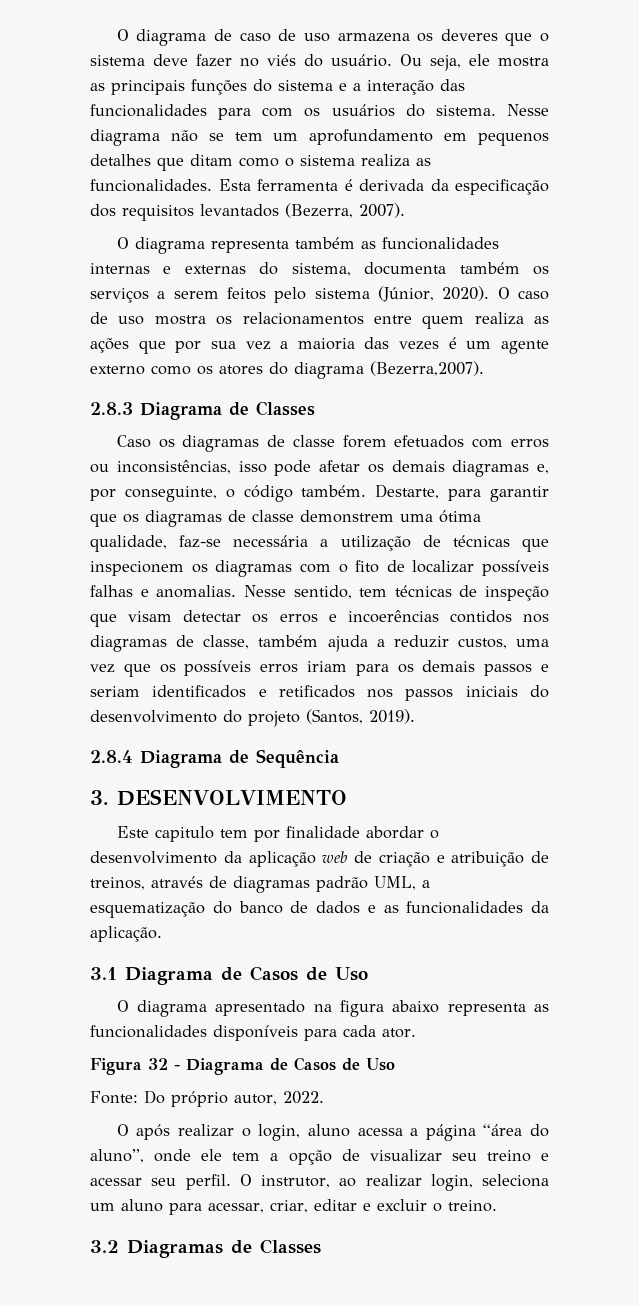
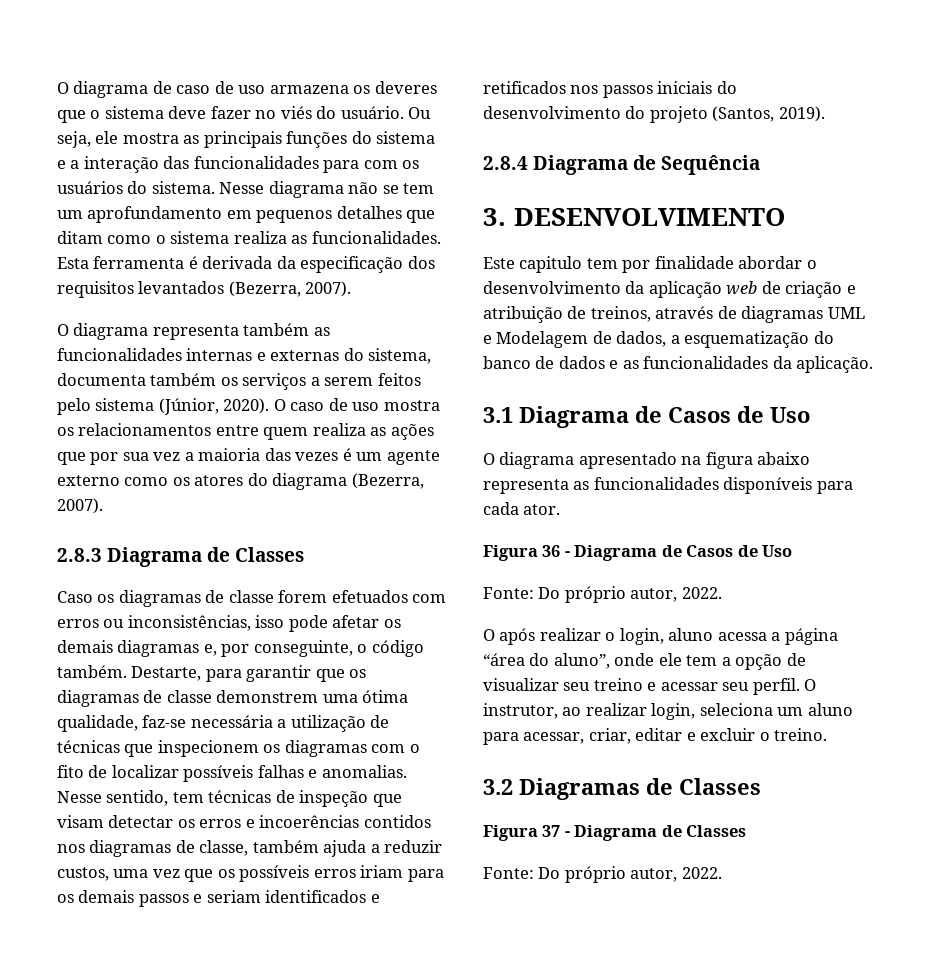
- O caso de uso mostra os relacionamentos entre quem realiza as ações que por sua vez a maioria das vezes é um agente externo como os atores do diagrama (Bezerra,2007).
+ O caso de uso mostra os relacionamentos entre quem realiza as ações que por sua vez a maioria das vezes é um agente externo como os atores do diagrama (Bezerra, 2007).
- Este capitulo tem por finalidade abordar o desenvolvimento da aplicação web de criação e atribuição de treinos, através de diagramas padrão UML, a esquematização do banco de dados e as funcionalidades da aplicação.
+ Este capitulo tem por finalidade abordar o desenvolvimento da aplicação web de criação e atribuição de treinos, através de diagramas UML e Modelagem de dados, a esquematização do banco de dados e as funcionalidades da aplicação.
- Figura 32 - Diagrama de Casos de Uso
+ Figura 36 - Diagrama de Casos de Uso
+ Figura 37 - Diagrama de Classes
+ Fonte: Do próprio autor, 2022.

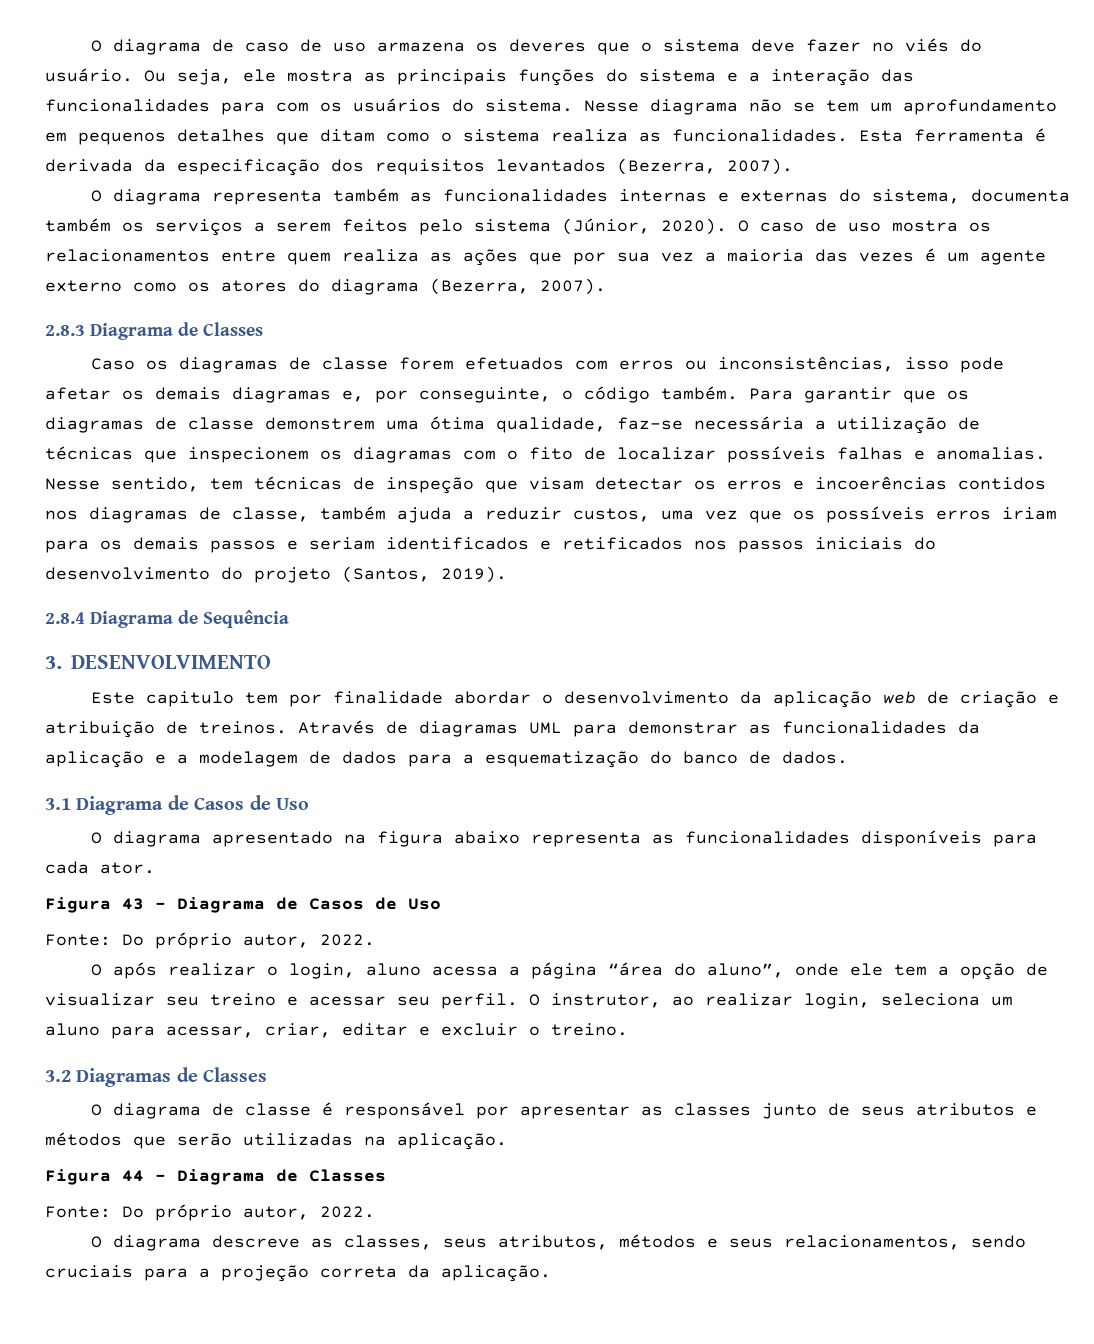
- Destarte, para garantir que os diagramas de classe demonstrem uma ótima qualidade, faz-se necessária a utilização de técnicas que inspecionem os diagramas com o fito de localizar possíveis falhas e anomalias.
+ Para garantir que os diagramas de classe demonstrem uma ótima qualidade, faz-se necessária a utilização de técnicas que inspecionem os diagramas com o fito de localizar possíveis falhas e anomalias.
- Este capitulo tem por finalidade abordar o desenvolvimento da aplicação web de criação e atribuição de treinos, através de diagramas UML e Modelagem de dados, a esquematização do banco de dados e as funcionalidades da aplicação.
+ Este capitulo tem por finalidade abordar o desenvolvimento da aplicação web de criação e atribuição de treinos. Através de diagramas UML para demonstrar as funcionalidades da aplicação e a modelagem de dados para a esquematização do banco de dados.
- Figura 36 - Diagrama de Casos de Uso
+ Figura 43 - Diagrama de Casos de Uso
- Figura 37 - Diagrama de Classes
+ O diagrama de classe é responsável por apresentar as classes junto de seus atributos e métodos que serão utilizadas na aplicação.
+ Figura 44 - Diagrama de Classes
+ O diagrama descreve as classes, seus atributos, métodos e seus relacionamentos, sendo cruciais para a projeção correta da aplicação.

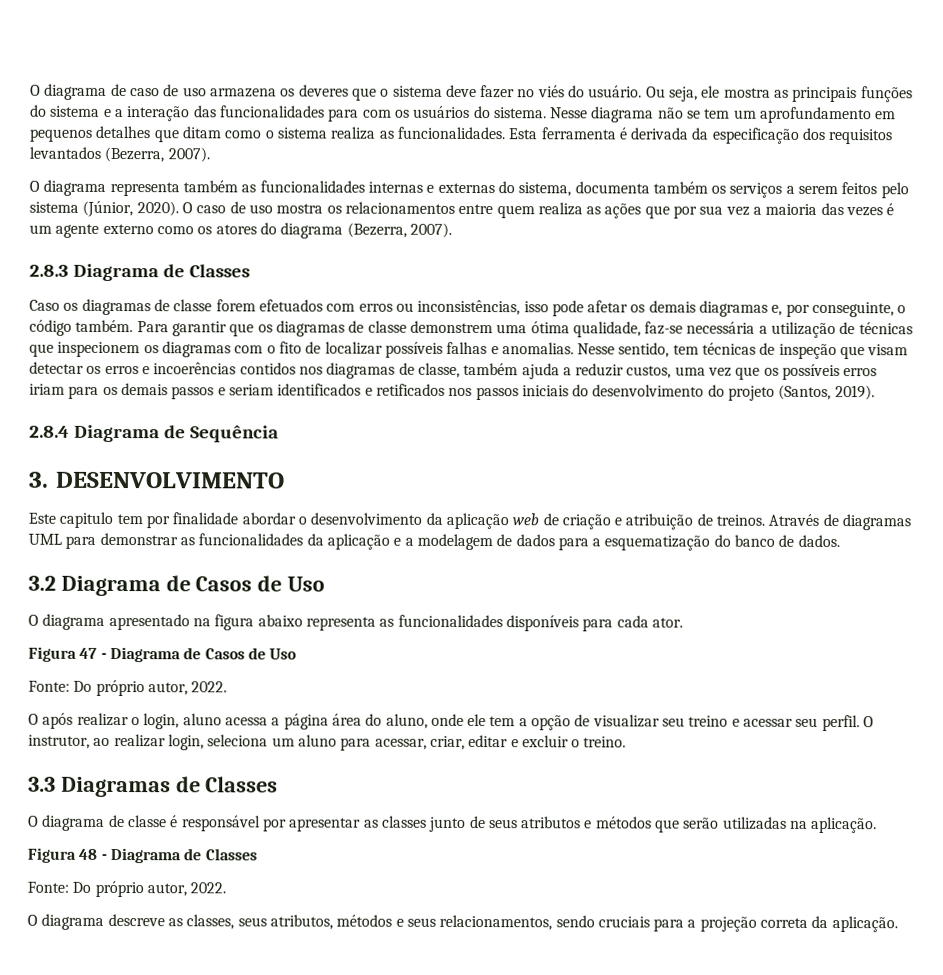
- 3.1 Diagrama de Casos de Uso
+ 3.2 Diagrama de Casos de Uso
- Figura 43 - Diagrama de Casos de Uso
+ Figura 47 - Diagrama de Casos de Uso
- O após realizar o login, aluno acessa a página “área do aluno”, onde ele tem a opção de visualizar seu treino e acessar seu perfil.
+ O após realizar o login, aluno acessa a página área do aluno, onde ele tem a opção de visualizar seu treino e acessar seu perfil.
- 3.2 Diagramas de Classes
+ 3.3 Diagramas de Classes
- Figura 44 - Diagrama de Classes
+ Figura 48 - Diagrama de Classes

